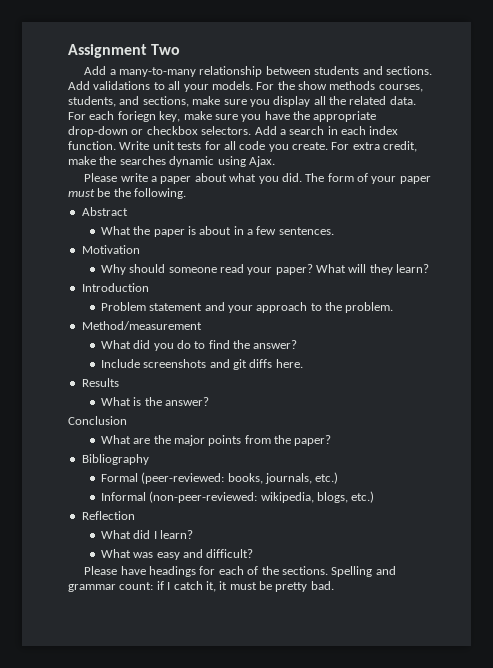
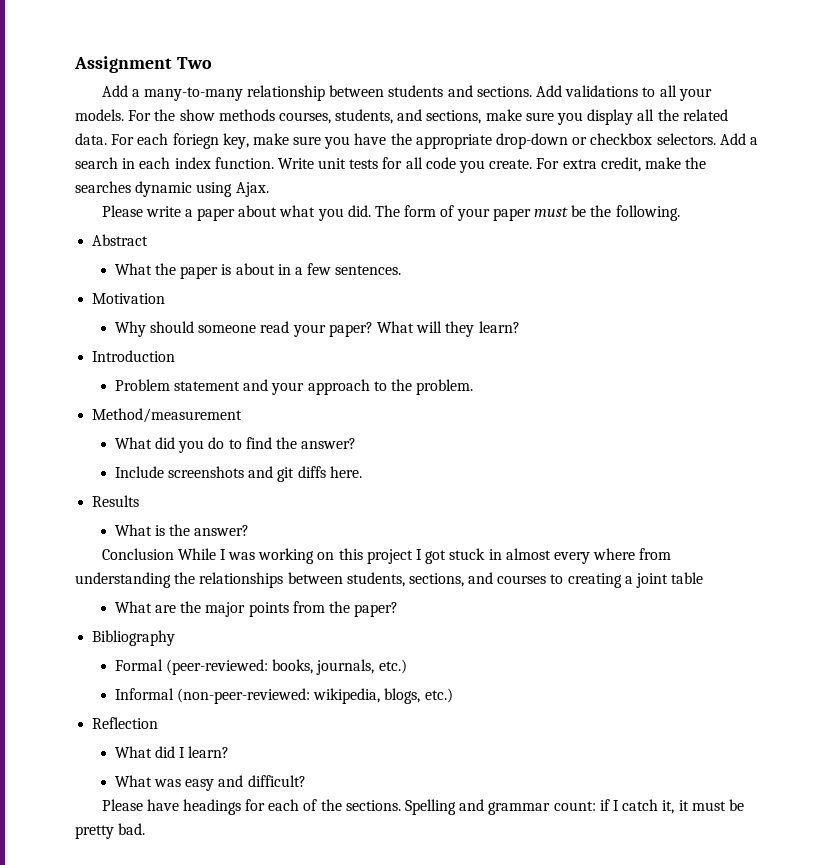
- Conclusion
+ Conclusion While I was working on this project I got stuck in almost every where from understanding the relationships between students, sections, and courses to creating a joint table

